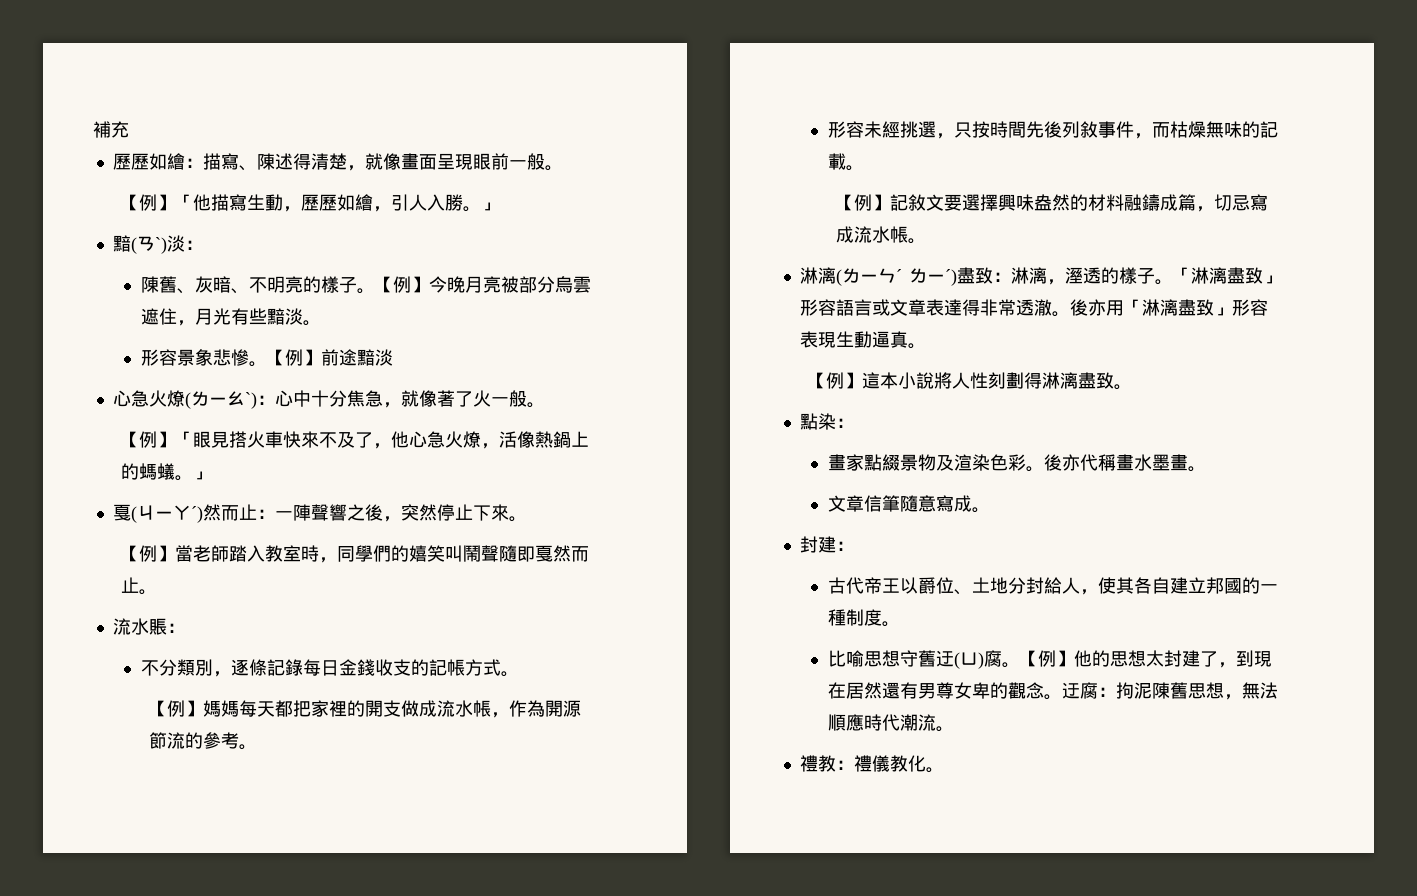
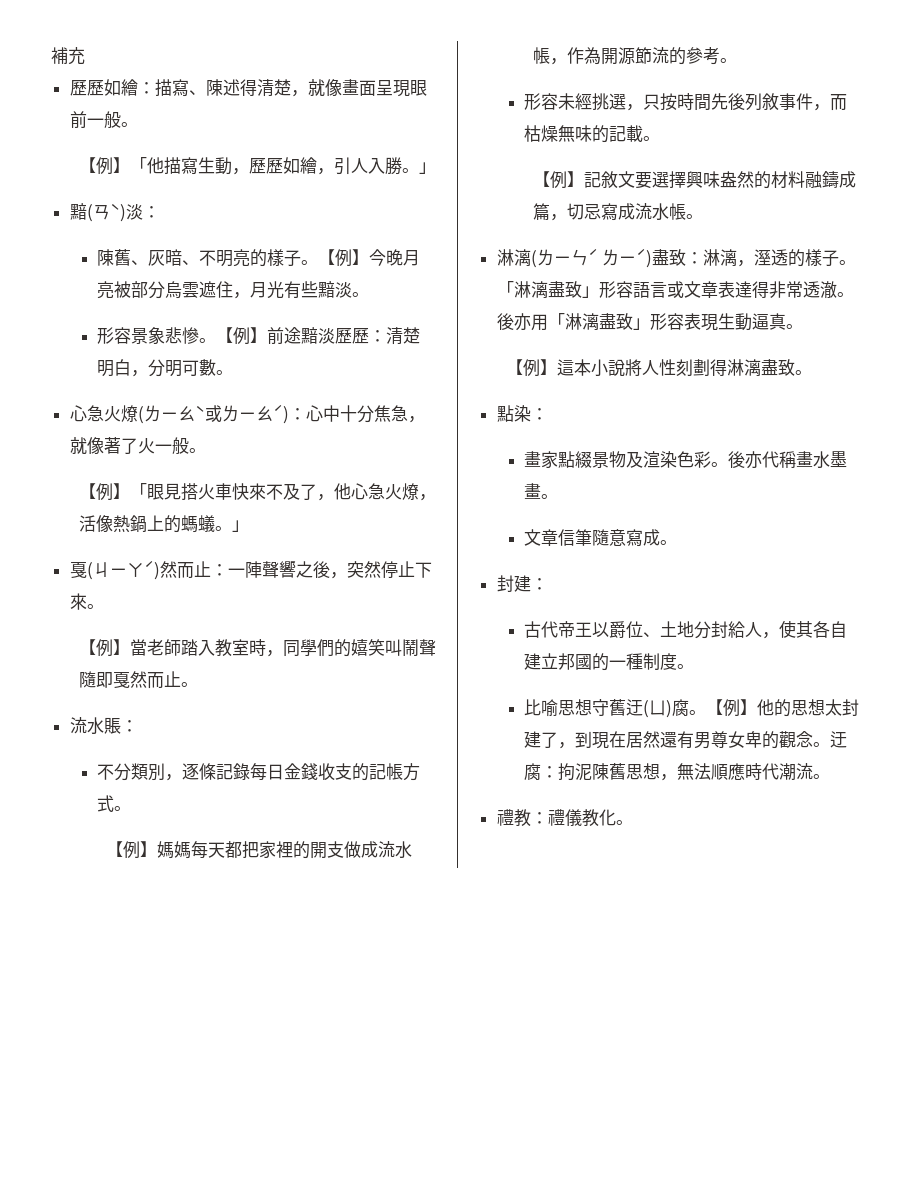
- 【例】前途黯淡
- 心急火燎(ㄌㄧㄠˋ)：心中十分焦急，就像著了火一般。
+ 【例】前途黯淡歷歷：清楚明白，分明可數。
+ 心急火燎(ㄌㄧㄠˋ或ㄌㄧㄠˊ)：心中十分焦急，就像著了火一般。

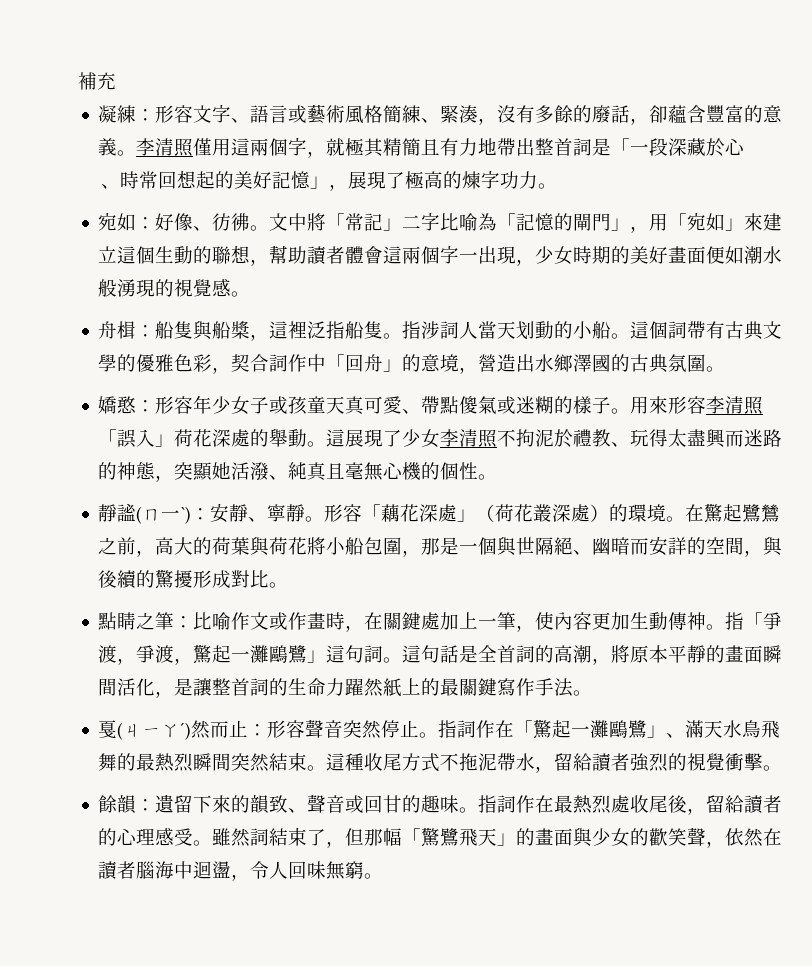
- 歷歷如繪：描寫、陳述得清楚，就像畫面呈現眼前一般。
- 【例】「他描寫生動，歷歷如繪，引人入勝。」
- 黯(ㄢˋ)淡：
- 陳舊、灰暗、不明亮的樣子。【例】今晚月亮被部分烏雲遮住，月光有些黯淡。
- 形容景象悲慘。【例】前途黯淡歷歷：清楚明白，分明可數。
- 心急火燎(ㄌㄧㄠˋ或ㄌㄧㄠˊ)：心中十分焦急，就像著了火一般。
- 【例】「眼見搭火車快來不及了，他心急火燎，活像熱鍋上的螞蟻。」
+ 凝練：形容文字、語言或藝術風格簡練、緊湊，沒有多餘的廢話，卻蘊含豐富的意義。李清照僅用這兩個字，就極其精簡且有力地帶出整首詞是「一段深藏於心
+ 、時常回想起的美好記憶」，展現了極高的煉字功力。
+ 宛如：好像、彷彿。文中將「常記」二字比喻為「記憶的閘門」，用「宛如」來建立這個生動的聯想，幫助讀者體會這兩個字一出現，少女時期的美好畫面便如潮水般湧現的視覺感。
+ 舟楫：船隻與船槳，這裡泛指船隻。指涉詞人當天划動的小船。這個詞帶有古典文學的優雅色彩，契合詞作中「回舟」的意境，營造出水鄉澤國的古典氛圍。
+ 嬌憨：形容年少女子或孩童天真可愛、帶點傻氣或迷糊的樣子。用來形容李清照「誤入」荷花深處的舉動。這展現了少女李清照不拘泥於禮教、玩得太盡興而迷路的神態，突顯她活潑、純真且毫無心機的個性。
+ 靜謐(ㄇ一ˋ)：安靜、寧靜。形容「藕花深處」（荷花叢深處）的環境。在驚起鷺鷥之前，高大的荷葉與荷花將小船包圍，那是一個與世隔絕、幽暗而安詳的空間，與後續的驚擾形成對比。
+ 點睛之筆：比喻作文或作畫時，在關鍵處加上一筆，使內容更加生動傳神。指「爭渡，爭渡，驚起一灘鷗鷺」這句詞。這句話是全首詞的高潮，將原本平靜的畫面瞬間活化，是讓整首詞的生命力躍然紙上的最關鍵寫作手法。
- 戛(ㄐㄧㄚˊ)然而止：一陣聲響之後，突然停止下來。
- 【例】當老師踏入教室時，同學們的嬉笑叫鬧聲隨即戛然而止。
- 流水賬：
- 不分類別，逐條記錄每日金錢收支的記帳方式。
- 【例】媽媽每天都把家裡的開支做成流水帳，作為開源節流的參考。
- 形容未經挑選，只按時間先後列敘事件，而枯燥無味的記載。
- 【例】記敘文要選擇興味盎然的材料融鑄成篇，切忌寫成流水帳。
- 淋漓(ㄌㄧㄣˊ ㄌㄧˊ)盡致：淋漓，溼透的樣子。「淋漓盡致」形容語言或文章表達得非常透澈。後亦用「淋漓盡致」形容表現生動逼真。
- 【例】這本小說將人性刻劃得淋漓盡致。
- 點染：
- 畫家點綴景物及渲染色彩。後亦代稱畫水墨畫。
- 文章信筆隨意寫成。
- 封建：
- 古代帝王以爵位、土地分封給人，使其各自建立邦國的一種制度。
- 比喻思想守舊迂(ㄩ)腐。【例】他的思想太封建了，到現在居然還有男尊女卑的觀念。迂腐：拘泥陳舊思想，無法順應時代潮流。
- 禮教：禮儀教化。
+ 戛(ㄐㄧㄚˊ)然而止：形容聲音突然停止。指詞作在「驚起一灘鷗鷺」、滿天水鳥飛舞的最熱烈瞬間突然結束。這種收尾方式不拖泥帶水，留給讀者強烈的視覺衝擊。
+ 餘韻：遺留下來的韻致、聲音或回甘的趣味。指詞作在最熱烈處收尾後，留給讀者的心理感受。雖然詞結束了，但那幅「驚鷺飛天」的畫面與少女的歡笑聲，依然在讀者腦海中迴盪，令人回味無窮。

